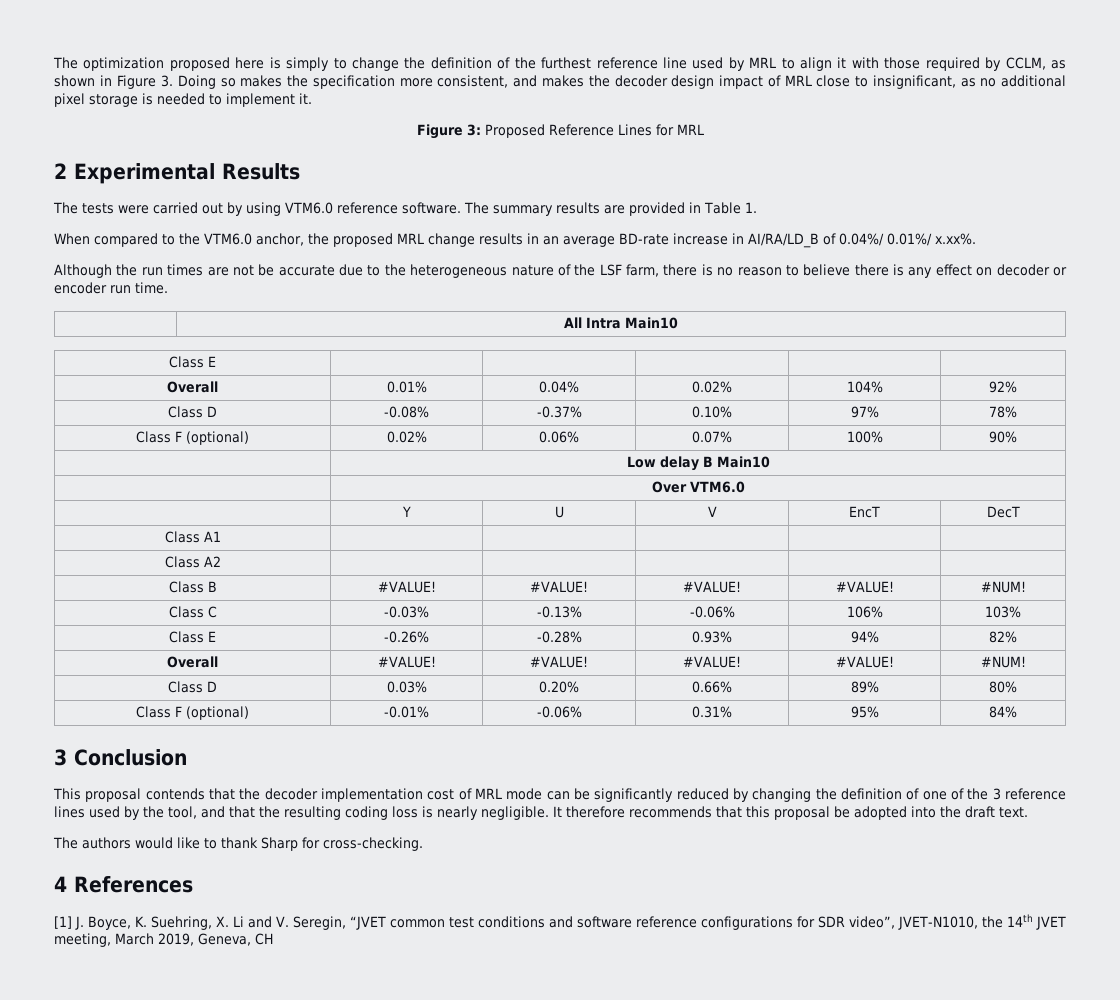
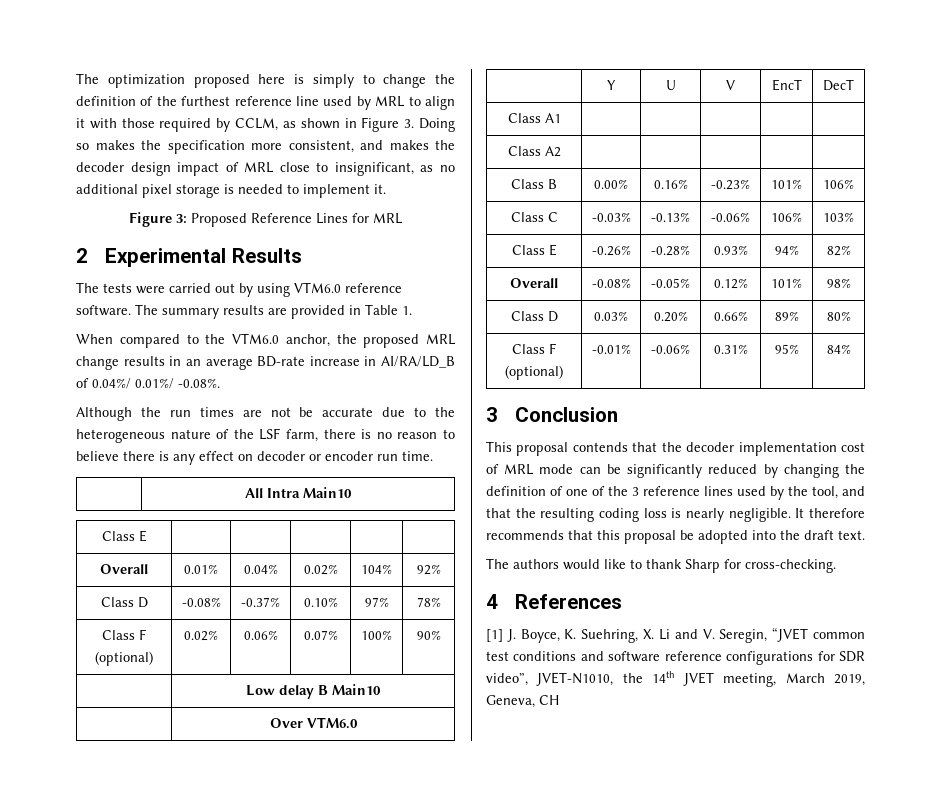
- When compared to the VTM6.0 anchor, the proposed MRL change results in an average BD-rate increase in AI/RA/LD_B of 0.04%/ 0.01%/ x.xx%.
+ When compared to the VTM6.0 anchor, the proposed MRL change results in an average BD-rate increase in AI/RA/LD_B of 0.04%/ 0.01%/ -0.08%.
- Class B | #VALUE! | #VALUE! | #VALUE! | #VALUE! | #NUM!
+ Class B | 0.00% | 0.16% | -0.23% | 101% | 106%
- Overall | #VALUE! | #VALUE! | #VALUE! | #VALUE! | #NUM!
+ Overall | -0.08% | -0.05% | 0.12% | 101% | 98%

